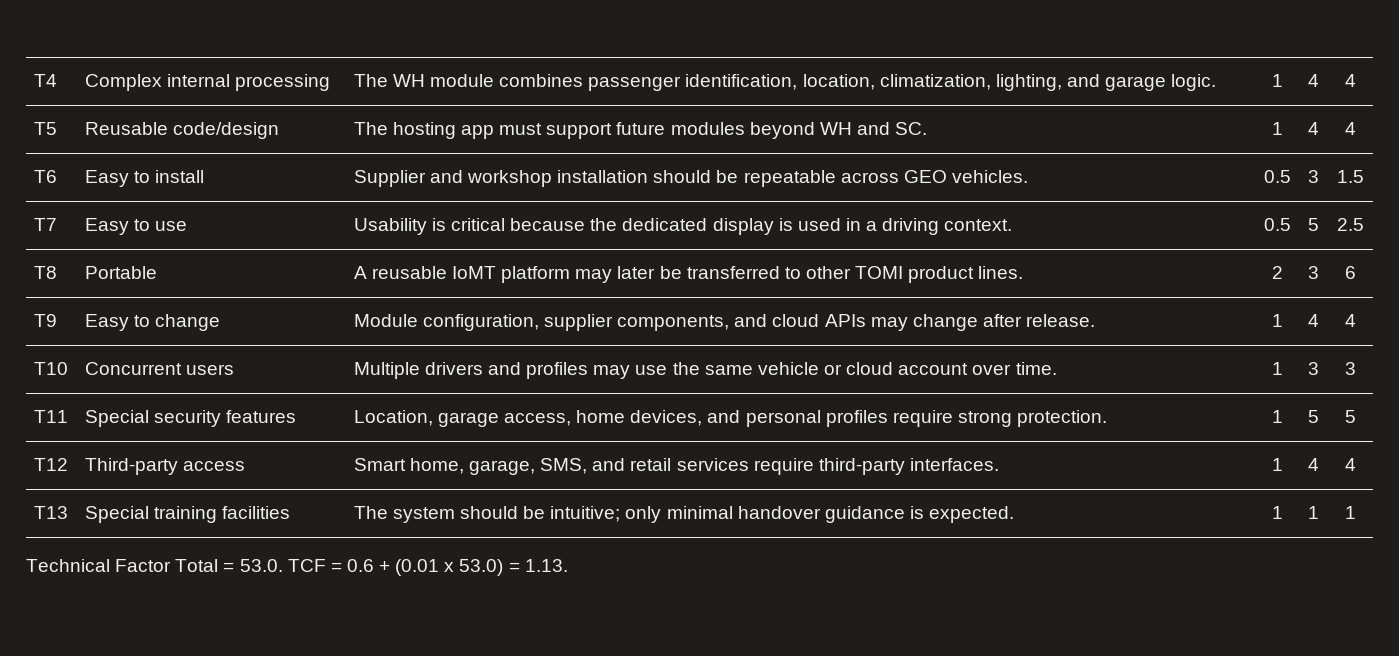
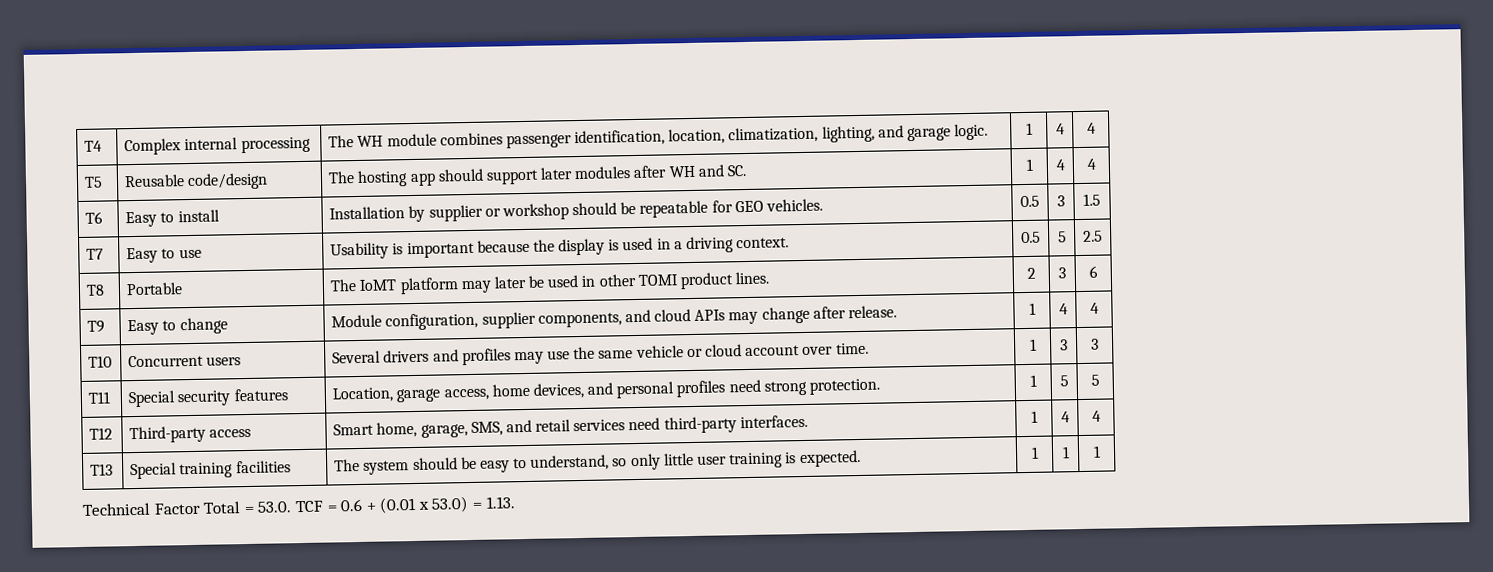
- T5 | Reusable code/design | The hosting app must support future modules beyond WH and SC. | 1 | 4 | 4
+ T5 | Reusable code/design | The hosting app should support later modules after WH and SC. | 1 | 4 | 4
- T6 | Easy to install | Supplier and workshop installation should be repeatable across GEO vehicles. | 0.5 | 3 | 1.5
+ T6 | Easy to install | Installation by supplier or workshop should be repeatable for GEO vehicles. | 0.5 | 3 | 1.5
- T7 | Easy to use | Usability is critical because the dedicated display is used in a driving context. | 0.5 | 5 | 2.5
+ T7 | Easy to use | Usability is important because the display is used in a driving context. | 0.5 | 5 | 2.5
- T8 | Portable | A reusable IoMT platform may later be transferred to other TOMI product lines. | 2 | 3 | 6
+ T8 | Portable | The IoMT platform may later be used in other TOMI product lines. | 2 | 3 | 6
- T10 | Concurrent users | Multiple drivers and profiles may use the same vehicle or cloud account over time. | 1 | 3 | 3
+ T10 | Concurrent users | Several drivers and profiles may use the same vehicle or cloud account over time. | 1 | 3 | 3
- T11 | Special security features | Location, garage access, home devices, and personal profiles require strong protection. | 1 | 5 | 5
+ T11 | Special security features | Location, garage access, home devices, and personal profiles need strong protection. | 1 | 5 | 5
- T12 | Third-party access | Smart home, garage, SMS, and retail services require third-party interfaces. | 1 | 4 | 4
+ T12 | Third-party access | Smart home, garage, SMS, and retail services need third-party interfaces. | 1 | 4 | 4
- T13 | Special training facilities | The system should be intuitive; only minimal handover guidance is expected. | 1 | 1 | 1
+ T13 | Special training facilities | The system should be easy to understand, so only little user training is expected. | 1 | 1 | 1

